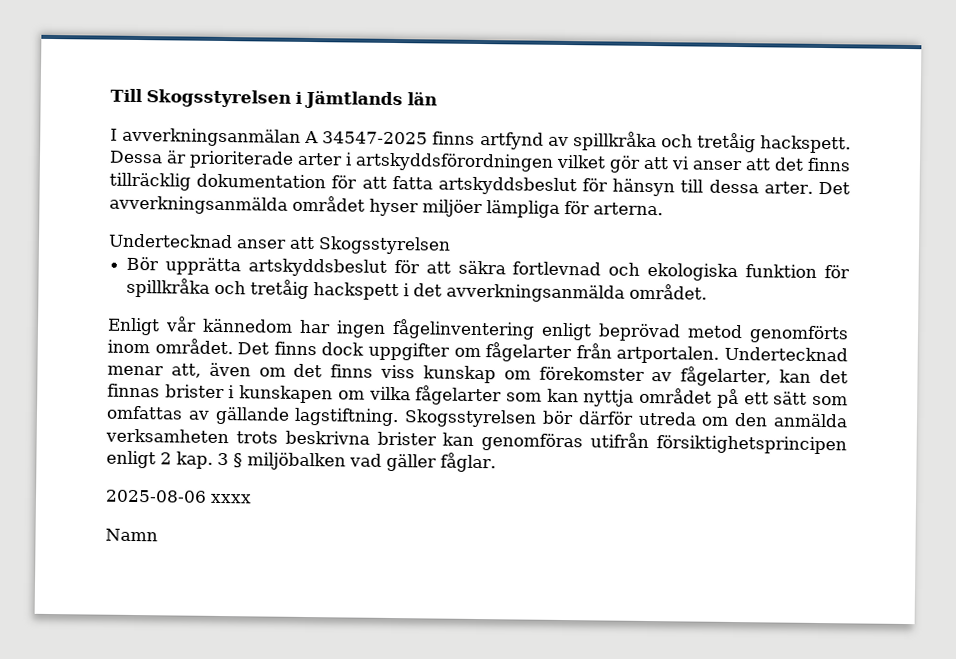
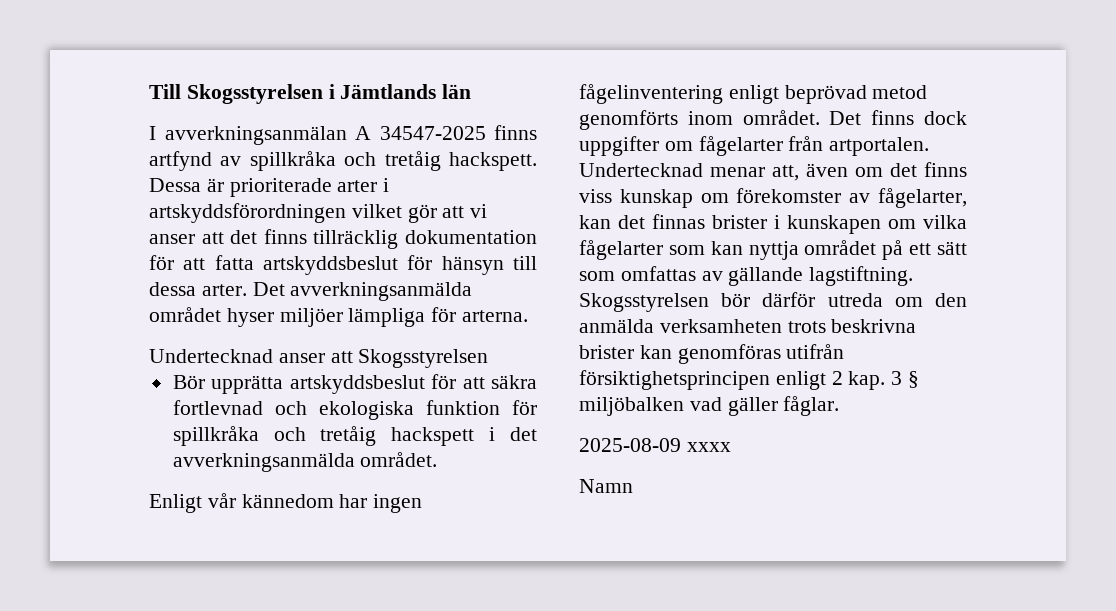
- 2025-08-06 xxxx
+ 2025-08-09 xxxx

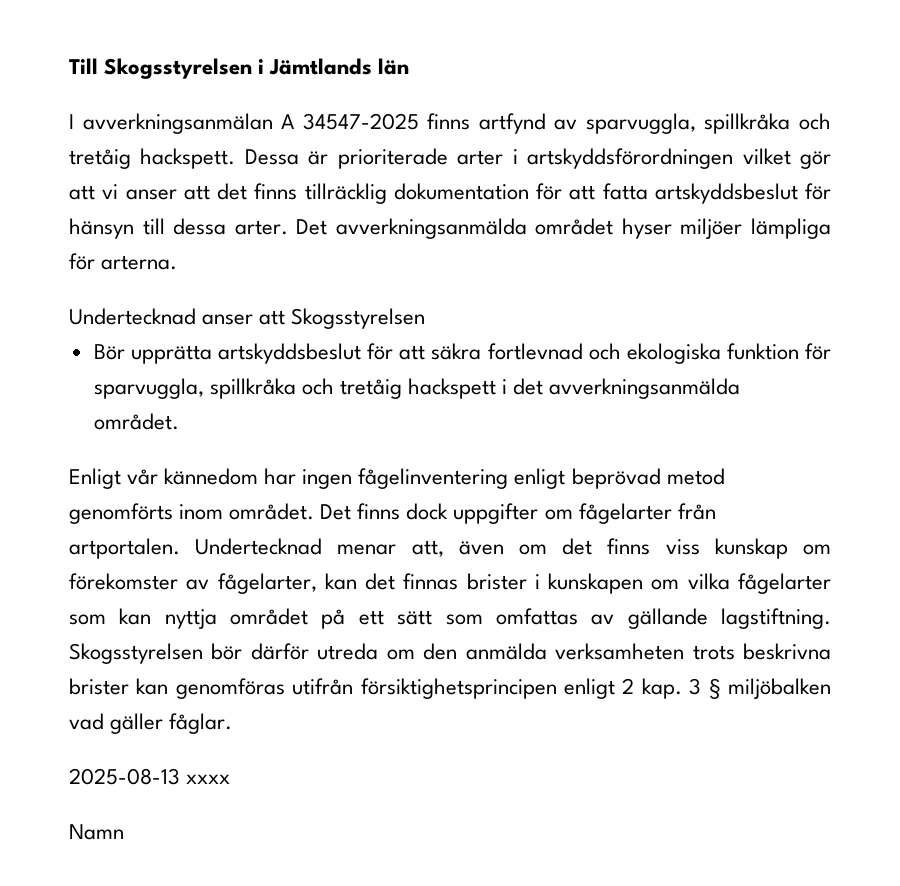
- I avverkningsanmälan A 34547-2025 finns artfynd av spillkråka och tretåig hackspett.
+ I avverkningsanmälan A 34547-2025 finns artfynd av sparvuggla, spillkråka och tretåig hackspett.
- Bör upprätta artskyddsbeslut för att säkra fortlevnad och ekologiska funktion för spillkråka och tretåig hackspett i det avverkningsanmälda området.
+ Bör upprätta artskyddsbeslut för att säkra fortlevnad och ekologiska funktion för sparvuggla, spillkråka och tretåig hackspett i det avverkningsanmälda området.
- 2025-08-09 xxxx
+ 2025-08-13 xxxx

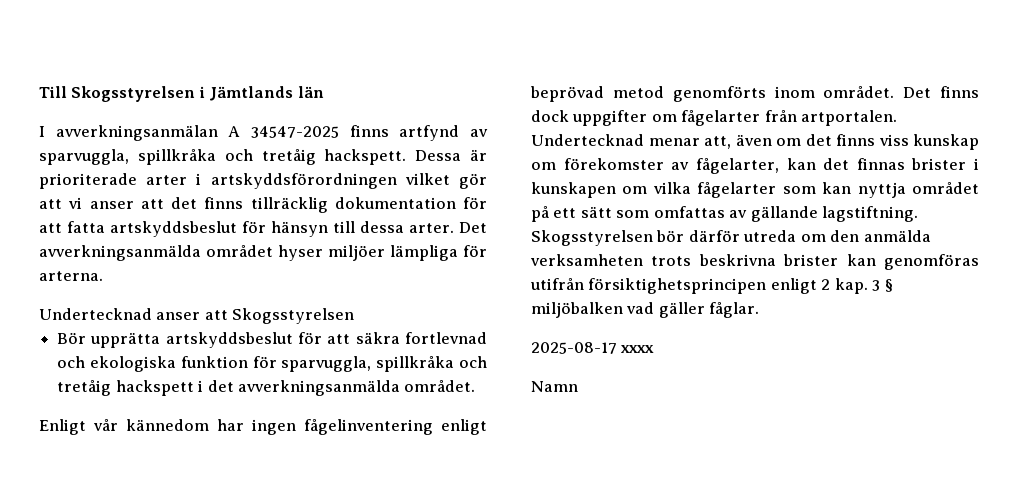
- 2025-08-13 xxxx
+ 2025-08-17 xxxx

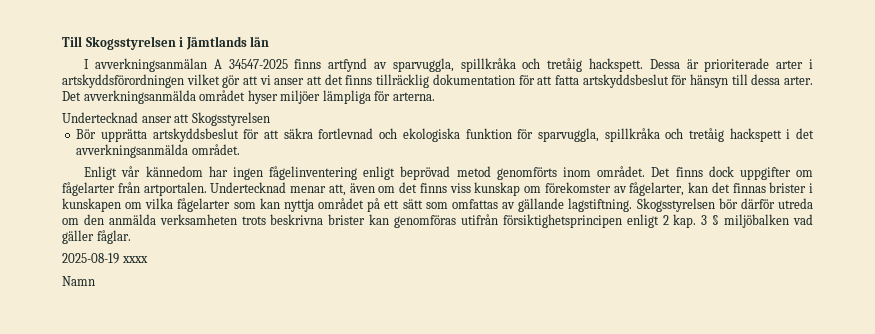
- 2025-08-17 xxxx
+ 2025-08-19 xxxx

